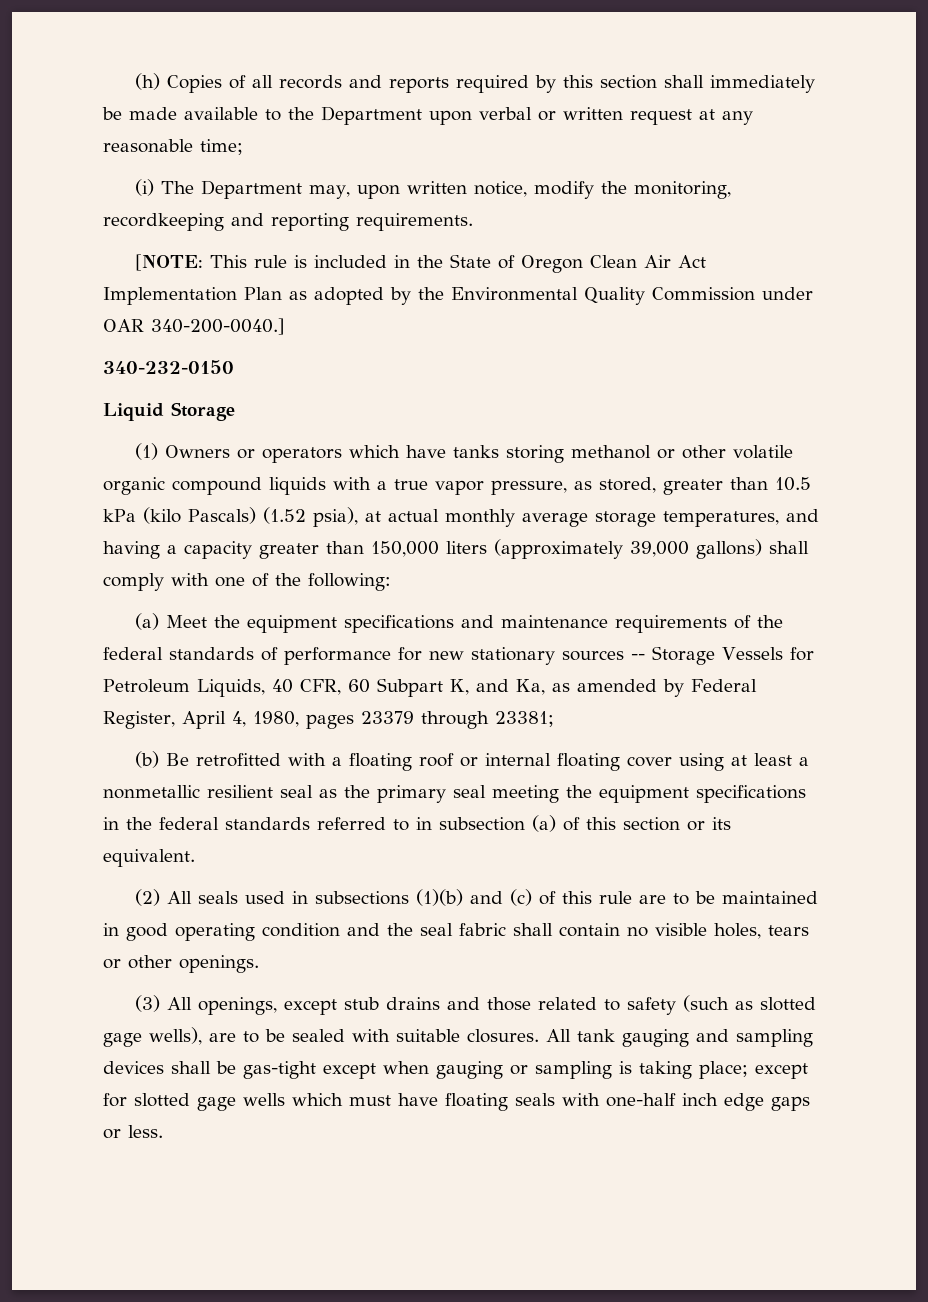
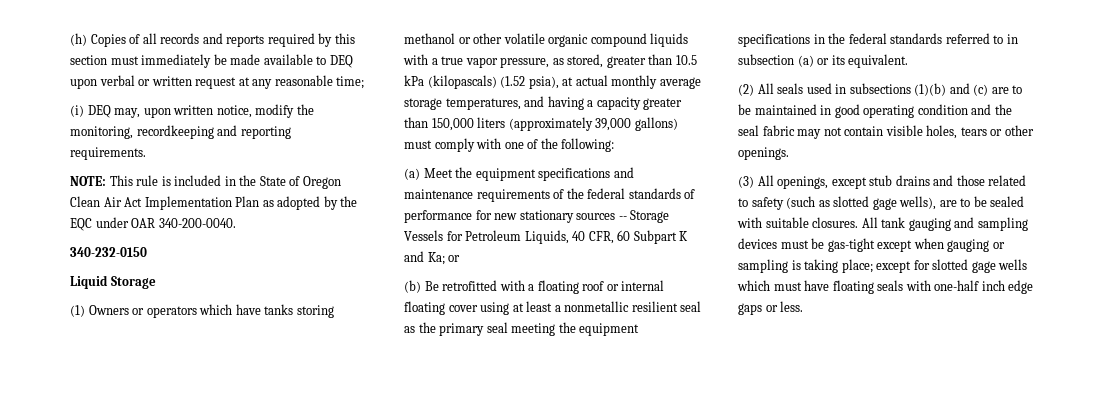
- (h) Copies of all records and reports required by this section shall immediately be made available to the Department upon verbal or written request at any reasonable time;
+ (h) Copies of all records and reports required by this section must immediately be made available to DEQ upon verbal or written request at any reasonable time;
- (i) The Department may, upon written notice, modify the monitoring, recordkeeping and reporting requirements.
+ (i) DEQ may, upon written notice, modify the monitoring, recordkeeping and reporting requirements.
- [NOTE: This rule is included in the State of Oregon Clean Air Act Implementation Plan as adopted by the Environmental Quality Commission under OAR 340-200-0040.]
+ NOTE: This rule is included in the State of Oregon Clean Air Act Implementation Plan as adopted by the EQC under OAR 340-200-0040.
- (1) Owners or operators which have tanks storing methanol or other volatile organic compound liquids with a true vapor pressure, as stored, greater than 10.5 kPa (kilo Pascals) (1.52 psia), at actual monthly average storage temperatures, and having a capacity greater than 150,000 liters (approximately 39,000 gallons) shall comply with one of the following:
+ (1) Owners or operators which have tanks storing methanol or other volatile organic compound liquids with a true vapor pressure, as stored, greater than 10.5 kPa (kilopascals) (1.52 psia), at actual monthly average storage temperatures, and having a capacity greater than 150,000 liters (approximately 39,000 gallons) must comply with one of the following:
- (a) Meet the equipment specifications and maintenance requirements of the federal standards of performance for new stationary sources -- Storage Vessels for Petroleum Liquids, 40 CFR, 60 Subpart K, and Ka, as amended by Federal Register, April 4, 1980, pages 23379 through 23381;
+ (a) Meet the equipment specifications and maintenance requirements of the federal standards of performance for new stationary sources -- Storage Vessels for Petroleum Liquids, 40 CFR, 60 Subpart K and Ka; or
- (b) Be retrofitted with a floating roof or internal floating cover using at least a nonmetallic resilient seal as the primary seal meeting the equipment specifications in the federal standards referred to in subsection (a) of this section or its equivalent.
+ (b) Be retrofitted with a floating roof or internal floating cover using at least a nonmetallic resilient seal as the primary seal meeting the equipment specifications in the federal standards referred to in subsection (a) or its equivalent.
- (2) All seals used in subsections (1)(b) and (c) of this rule are to be maintained in good operating condition and the seal fabric shall contain no visible holes, tears or other openings.
+ (2) All seals used in subsections (1)(b) and (c) are to be maintained in good operating condition and the seal fabric may not contain visible holes, tears or other openings.
- All tank gauging and sampling devices shall be gas-tight except when gauging or sampling is taking place; except for slotted gage wells which must have floating seals with one-half inch edge gaps or less.
+ All tank gauging and sampling devices must be gas-tight except when gauging or sampling is taking place; except for slotted gage wells which must have floating seals with one-half inch edge gaps or less.

